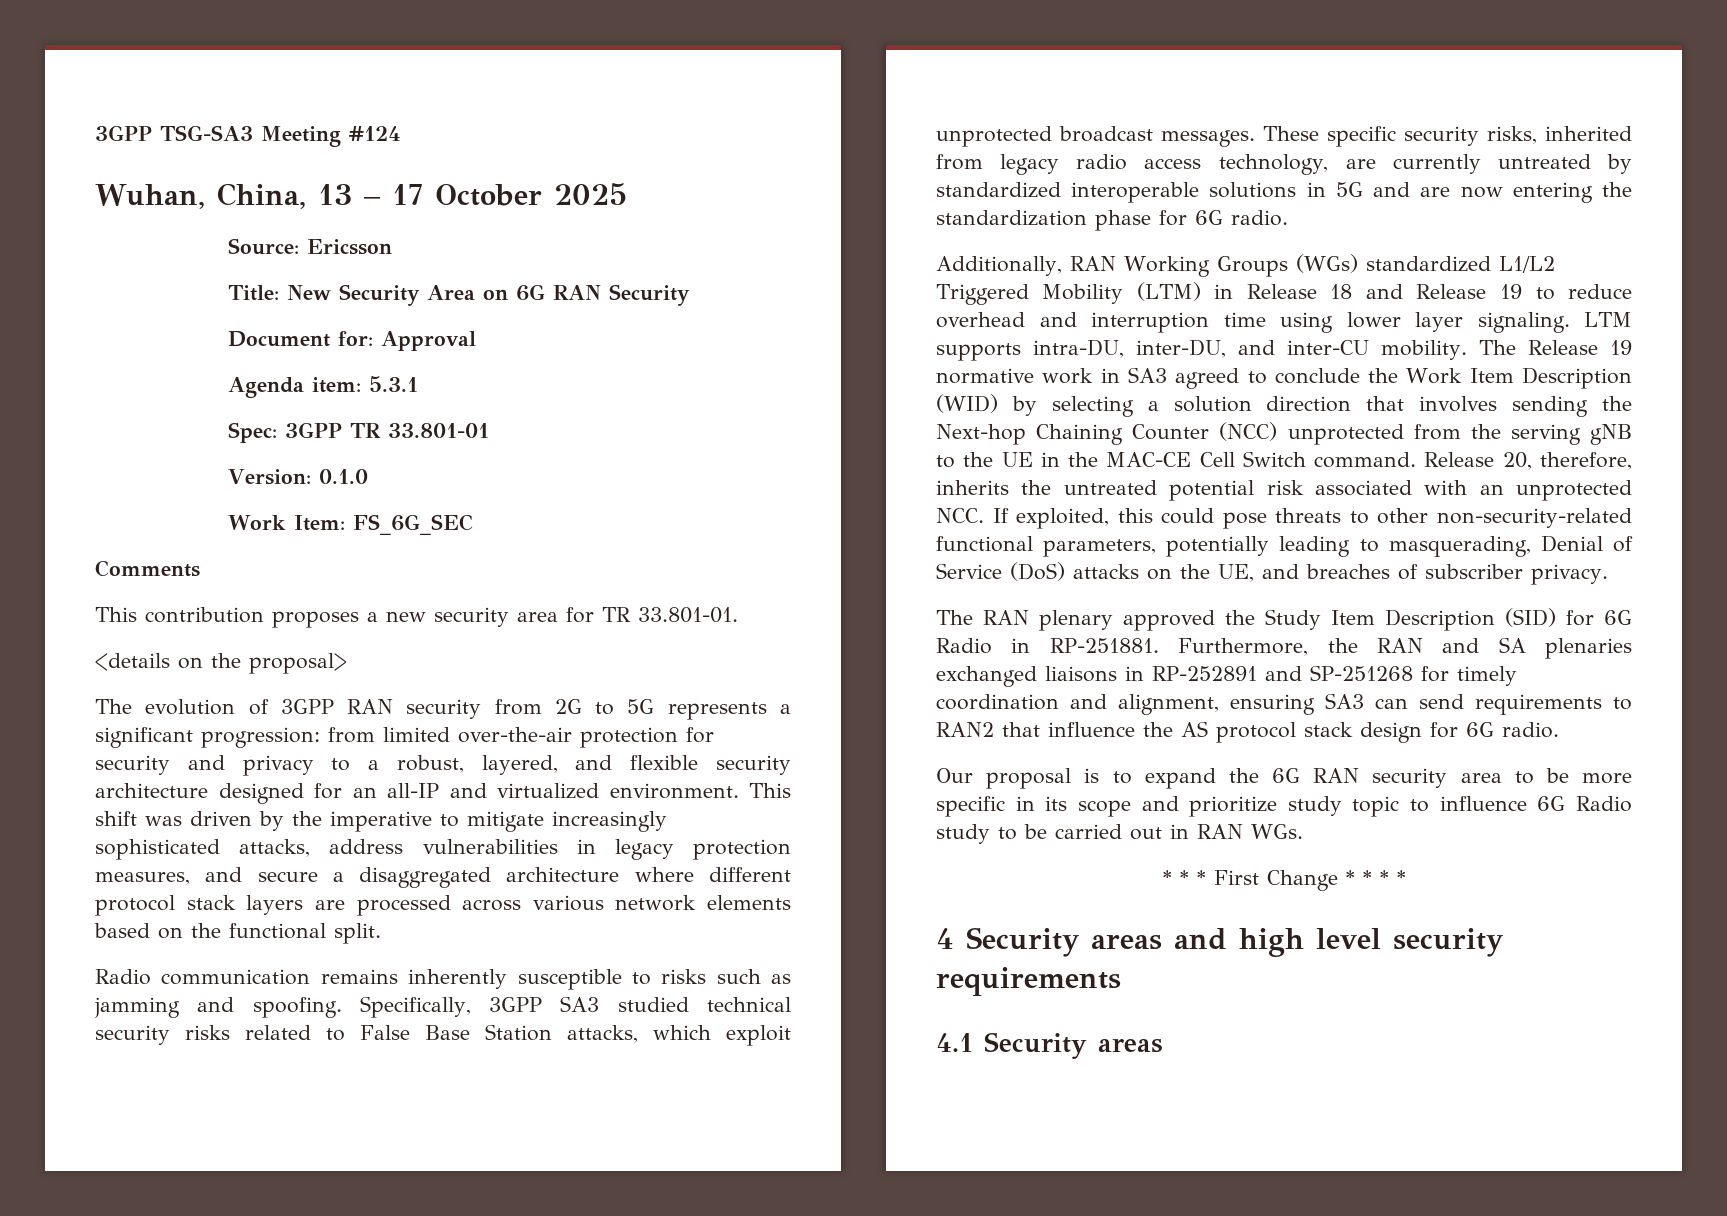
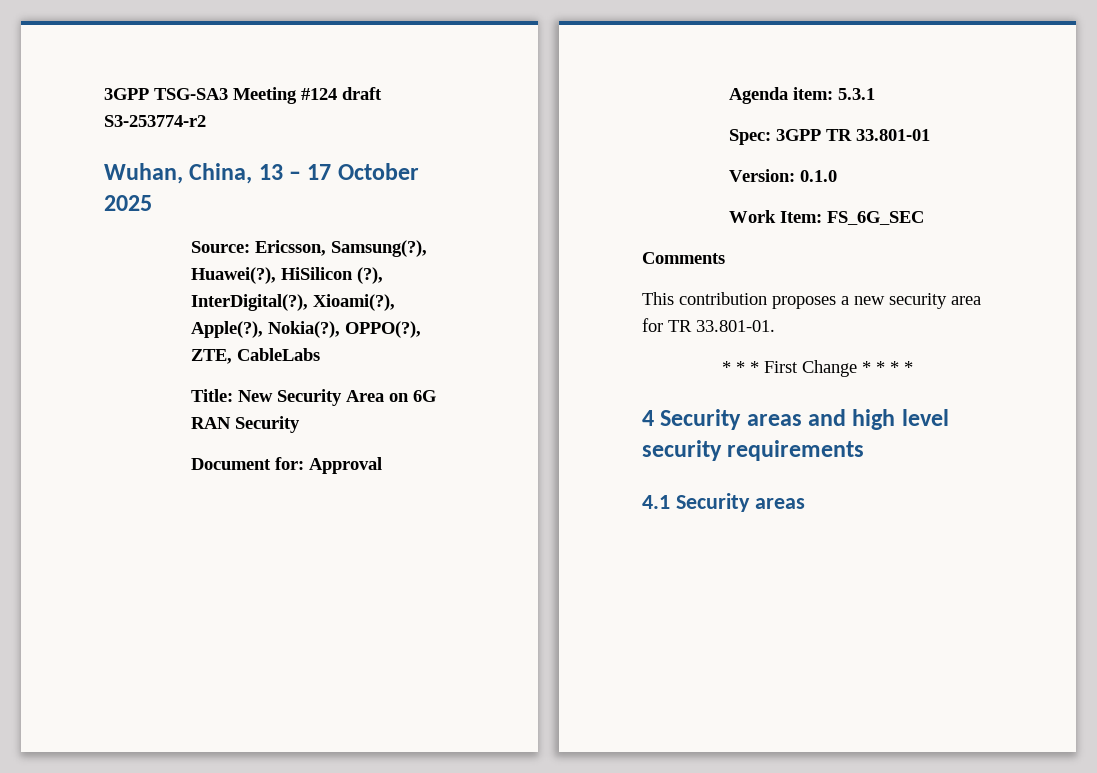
- 3GPP TSG-SA3 Meeting #124
+ 3GPP TSG-SA3 Meeting #124 draft S3-253774-r2
- Source: Ericsson
+ Source: Ericsson, Samsung(?), Huawei(?), HiSilicon (?), InterDigital(?), Xioami(?), Apple(?), Nokia(?), OPPO(?), ZTE, CableLabs
- <details on the proposal>
- The evolution of 3GPP RAN security from 2G to 5G represents a significant progression: from limited over-the-air protection for security and privacy to a robust, layered, and flexible security architecture designed for an all-IP and virtualized environment. This shift was driven by the imperative to mitigate increasingly sophisticated attacks, address vulnerabilities in legacy protection measures, and secure a disaggregated architecture where different protocol stack layers are processed across various network elements based on the functional split.
- Radio communication remains inherently susceptible to risks such as jamming and spoofing. Specifically, 3GPP SA3 studied technical security risks related to False Base Station attacks, which exploit unprotected broadcast messages. These specific security risks, inherited from legacy radio access technology, are currently untreated by standardized interoperable solutions in 5G and are now entering the standardization phase for 6G radio.
- Additionally, RAN Working Groups (WGs) standardized L1/L2 Triggered Mobility (LTM) in Release 18 and Release 19 to reduce overhead and interruption time using lower layer signaling. LTM supports intra-DU, inter-DU, and inter-CU mobility. The Release 19 normative work in SA3 agreed to conclude the Work Item Description (WID) by selecting a solution direction that involves sending the Next-hop Chaining Counter (NCC) unprotected from the serving gNB to the UE in the MAC-CE Cell Switch command. Release 20, therefore, inherits the untreated potential risk associated with an unprotected NCC. If exploited, this could pose threats to other non-security-related functional parameters, potentially leading to masquerading, Denial of Service (DoS) attacks on the UE, and breaches of subscriber privacy.
- The RAN plenary approved the Study Item Description (SID) for 6G Radio in RP-251881. Furthermore, the RAN and SA plenaries exchanged liaisons in RP-252891 and SP-251268 for timely coordination and alignment, ensuring SA3 can send requirements to RAN2 that influence the AS protocol stack design for 6G radio.
- Our proposal is to expand the 6G RAN security area to be more specific in its scope and prioritize study topic to influence 6G Radio study to be carried out in RAN WGs.

